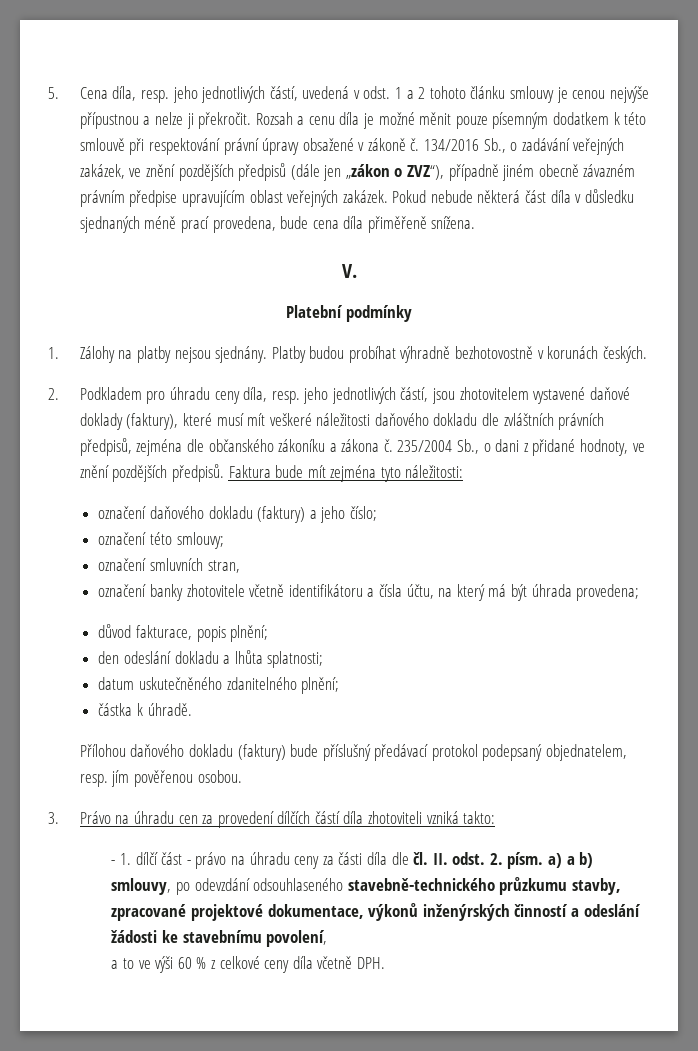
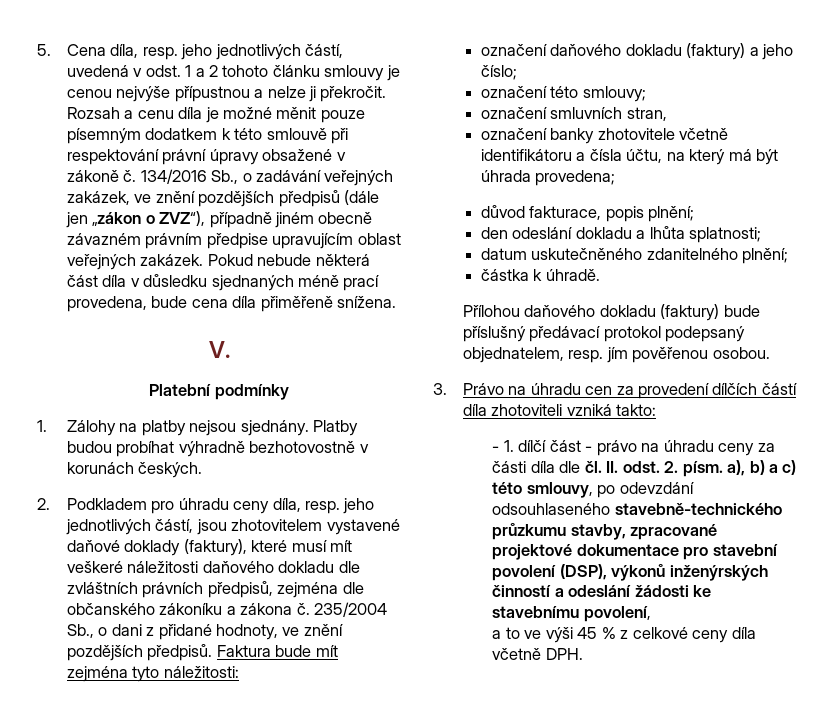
- - 1. dílčí část - právo na úhradu ceny za části díla dle čl. II. odst. 2. písm. a) a b) smlouvy, po odevzdání odsouhlaseného stavebně-technického průzkumu stavby, zpracované projektové dokumentace, výkonů inženýrských činností a odeslání žádosti ke stavebnímu povolení,
+ - 1. dílčí část - právo na úhradu ceny za části díla dle čl. II. odst. 2. písm. a), b) a c) této smlouvy, po odevzdání odsouhlaseného stavebně-technického průzkumu stavby, zpracované projektové dokumentace pro stavební povolení (DSP), výkonů inženýrských činností a odeslání žádosti ke stavebnímu povolení,
- a to ve výši 60 % z celkové ceny díla včetně DPH.
+ a to ve výši 45 % z celkové ceny díla včetně DPH.

